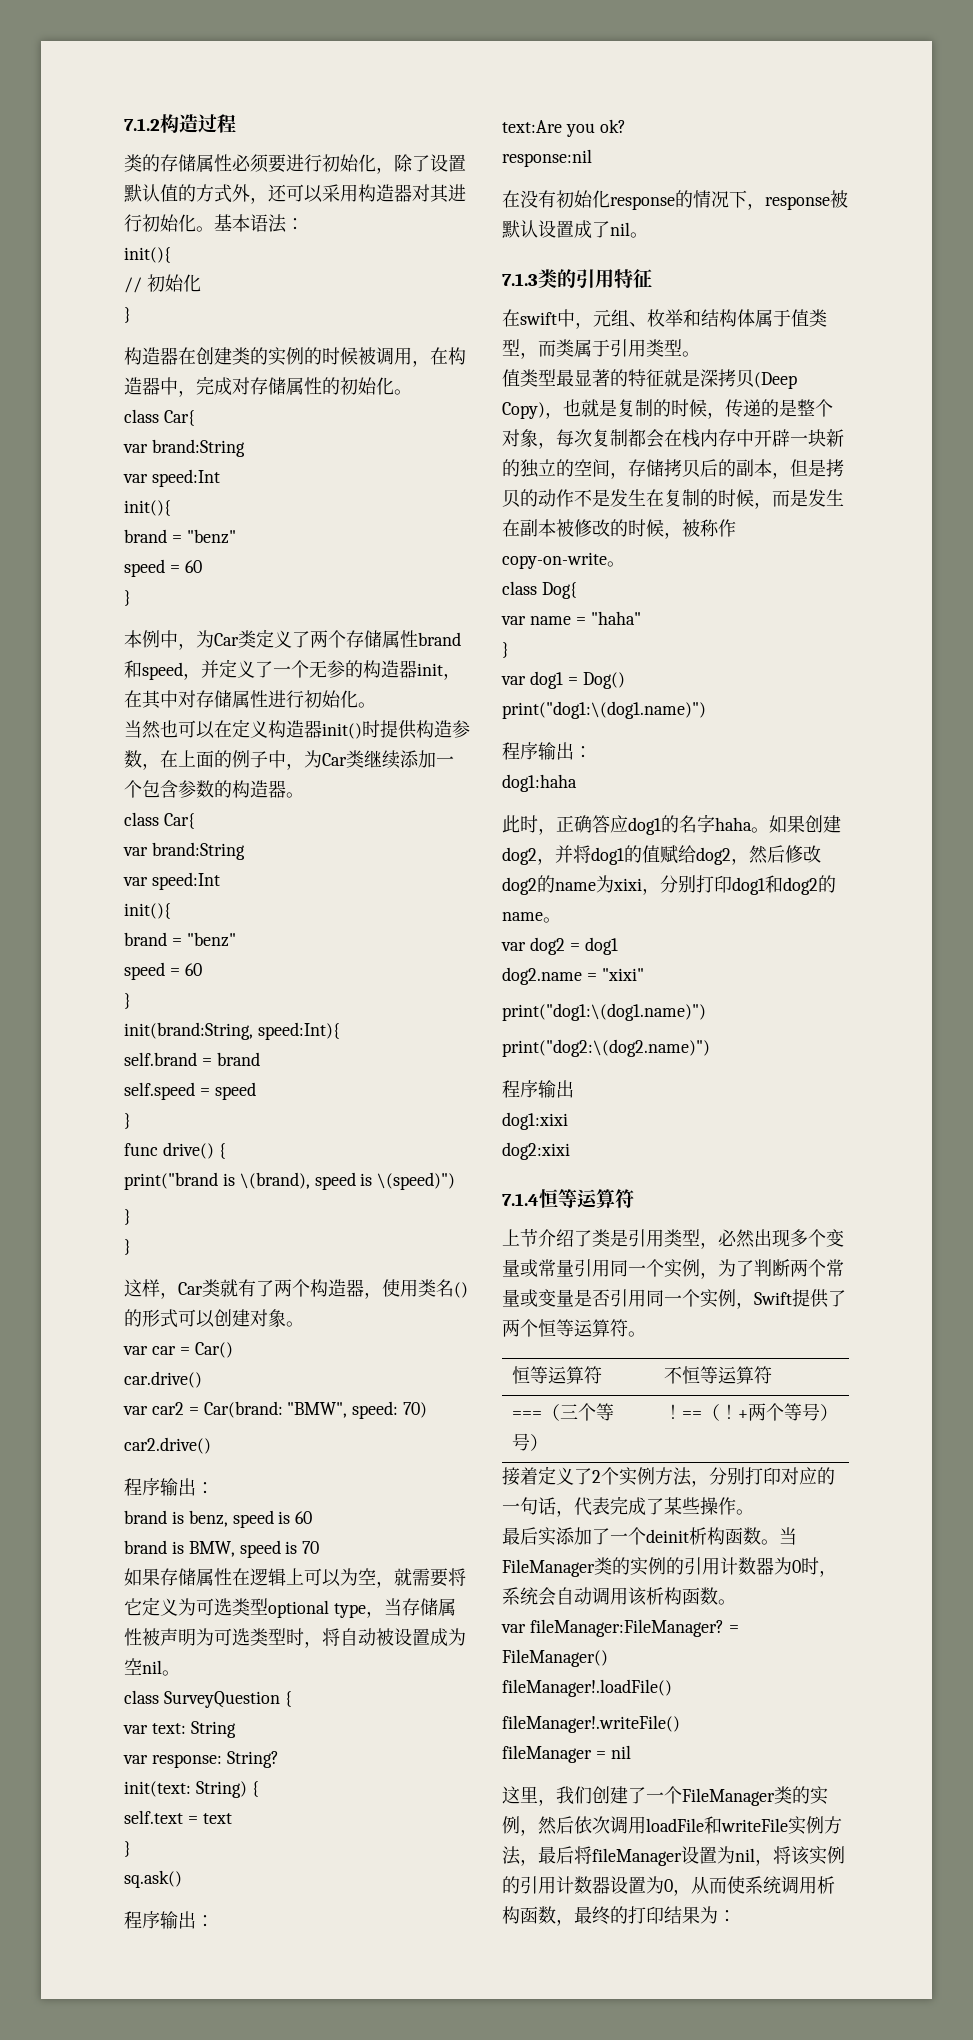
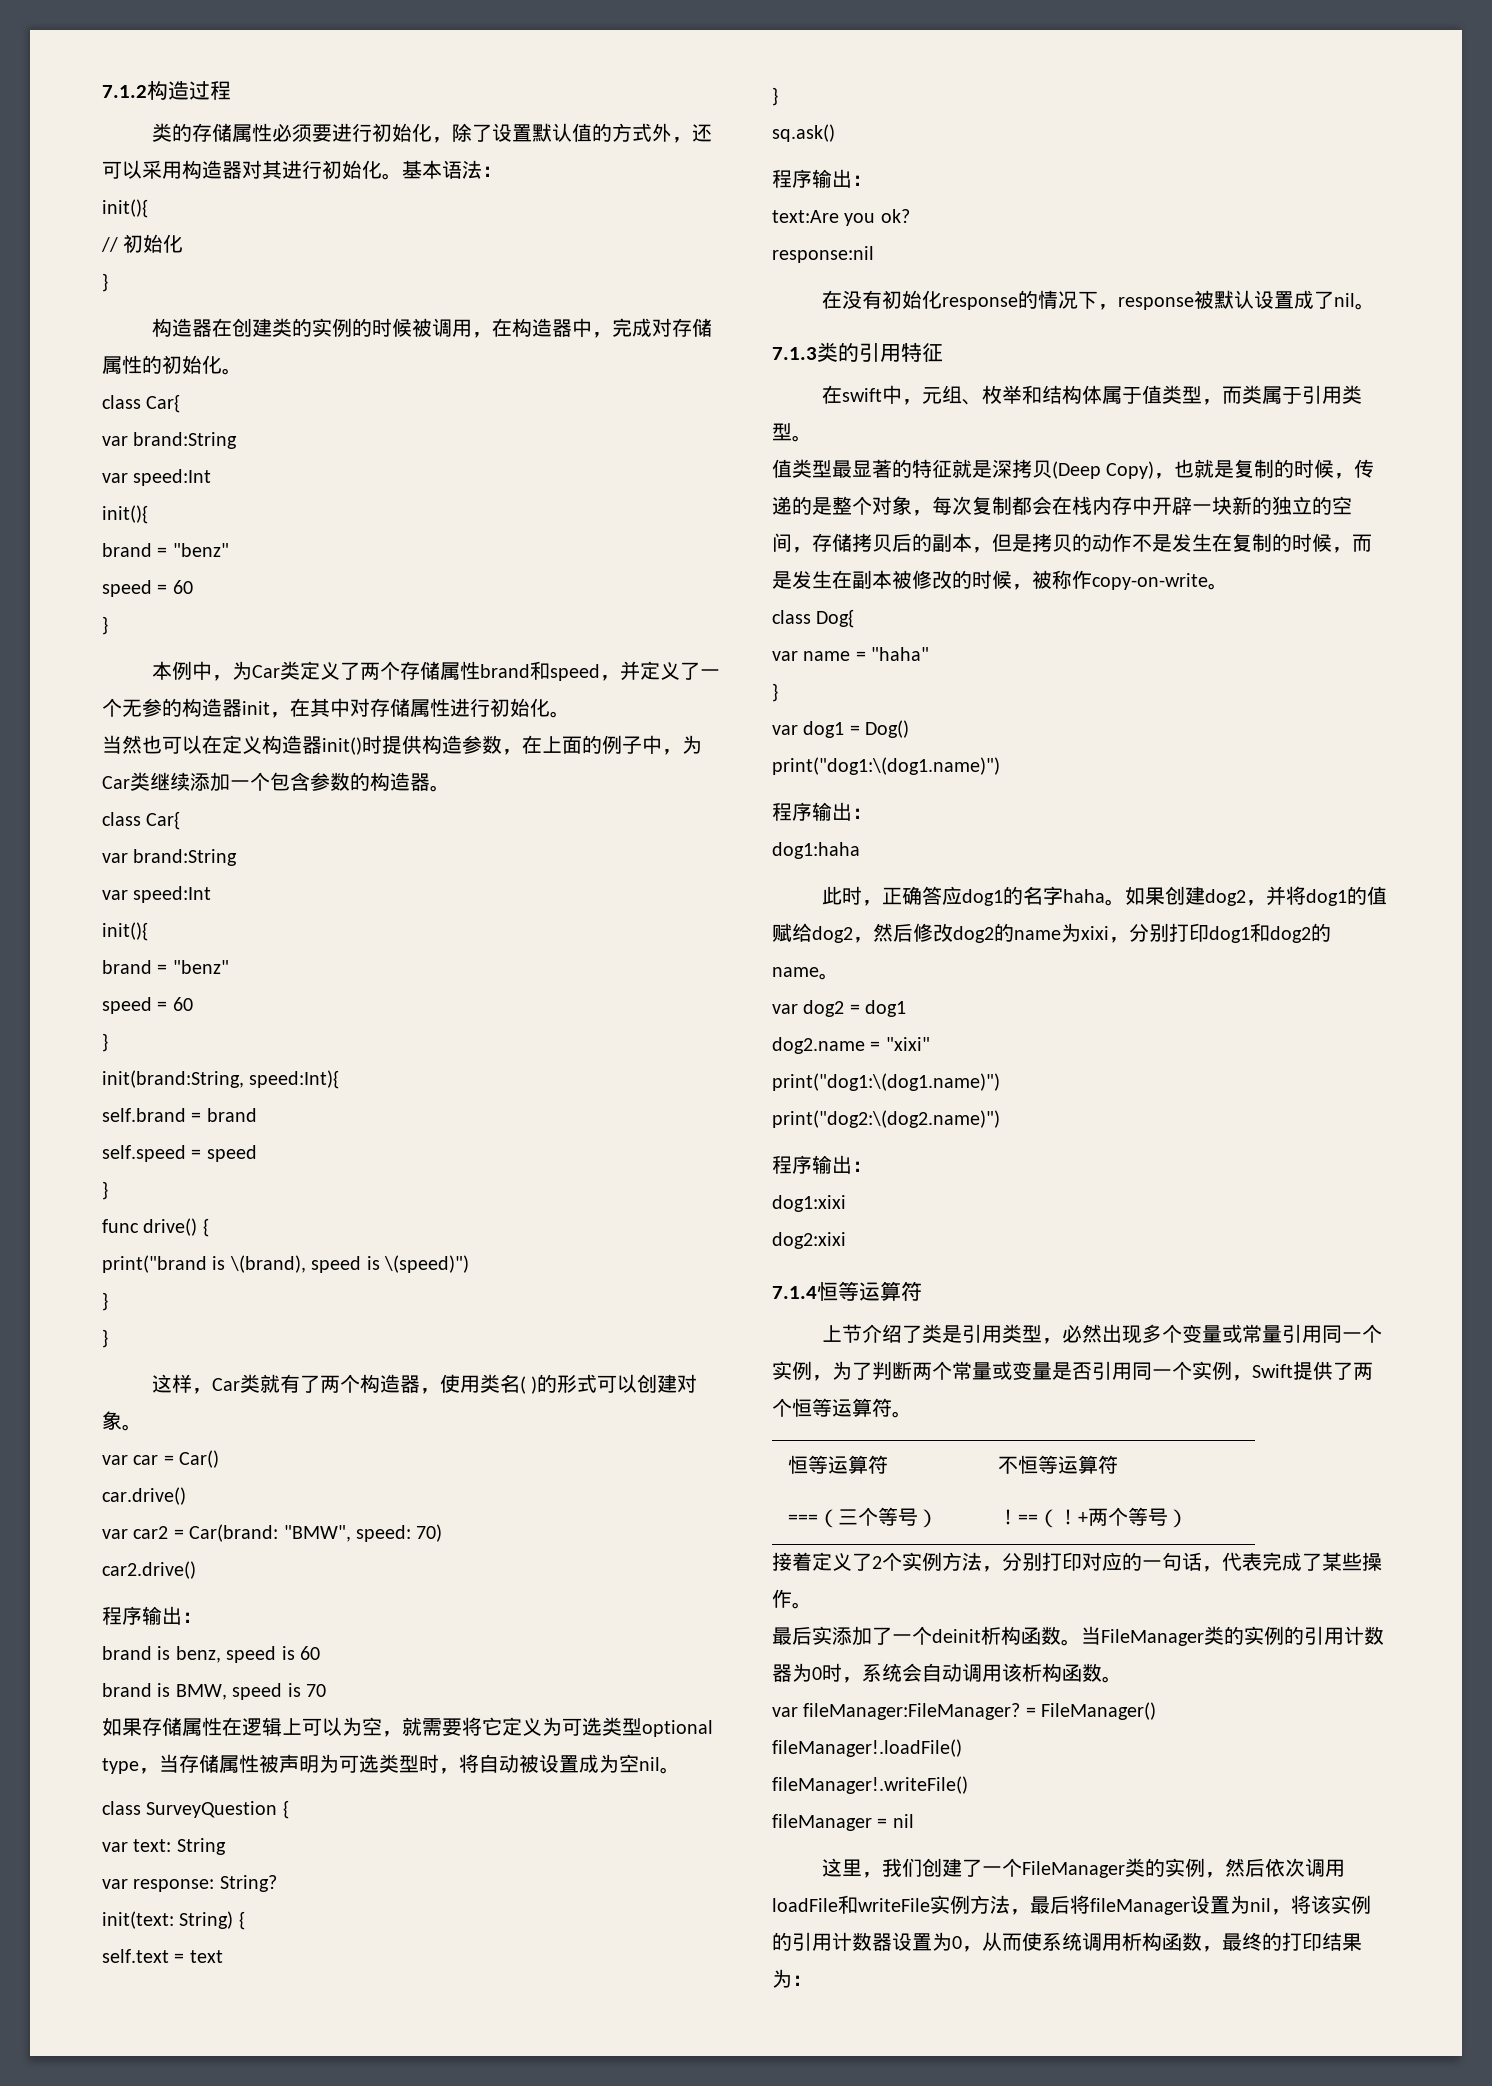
- 这样，Car类就有了两个构造器，使用类名()的形式可以创建对象。
+ 这样，Car类就有了两个构造器，使用类名( )的形式可以创建对象。
  print("dog2:\(dog2.name)")
- 程序输出
+ 程序输出：

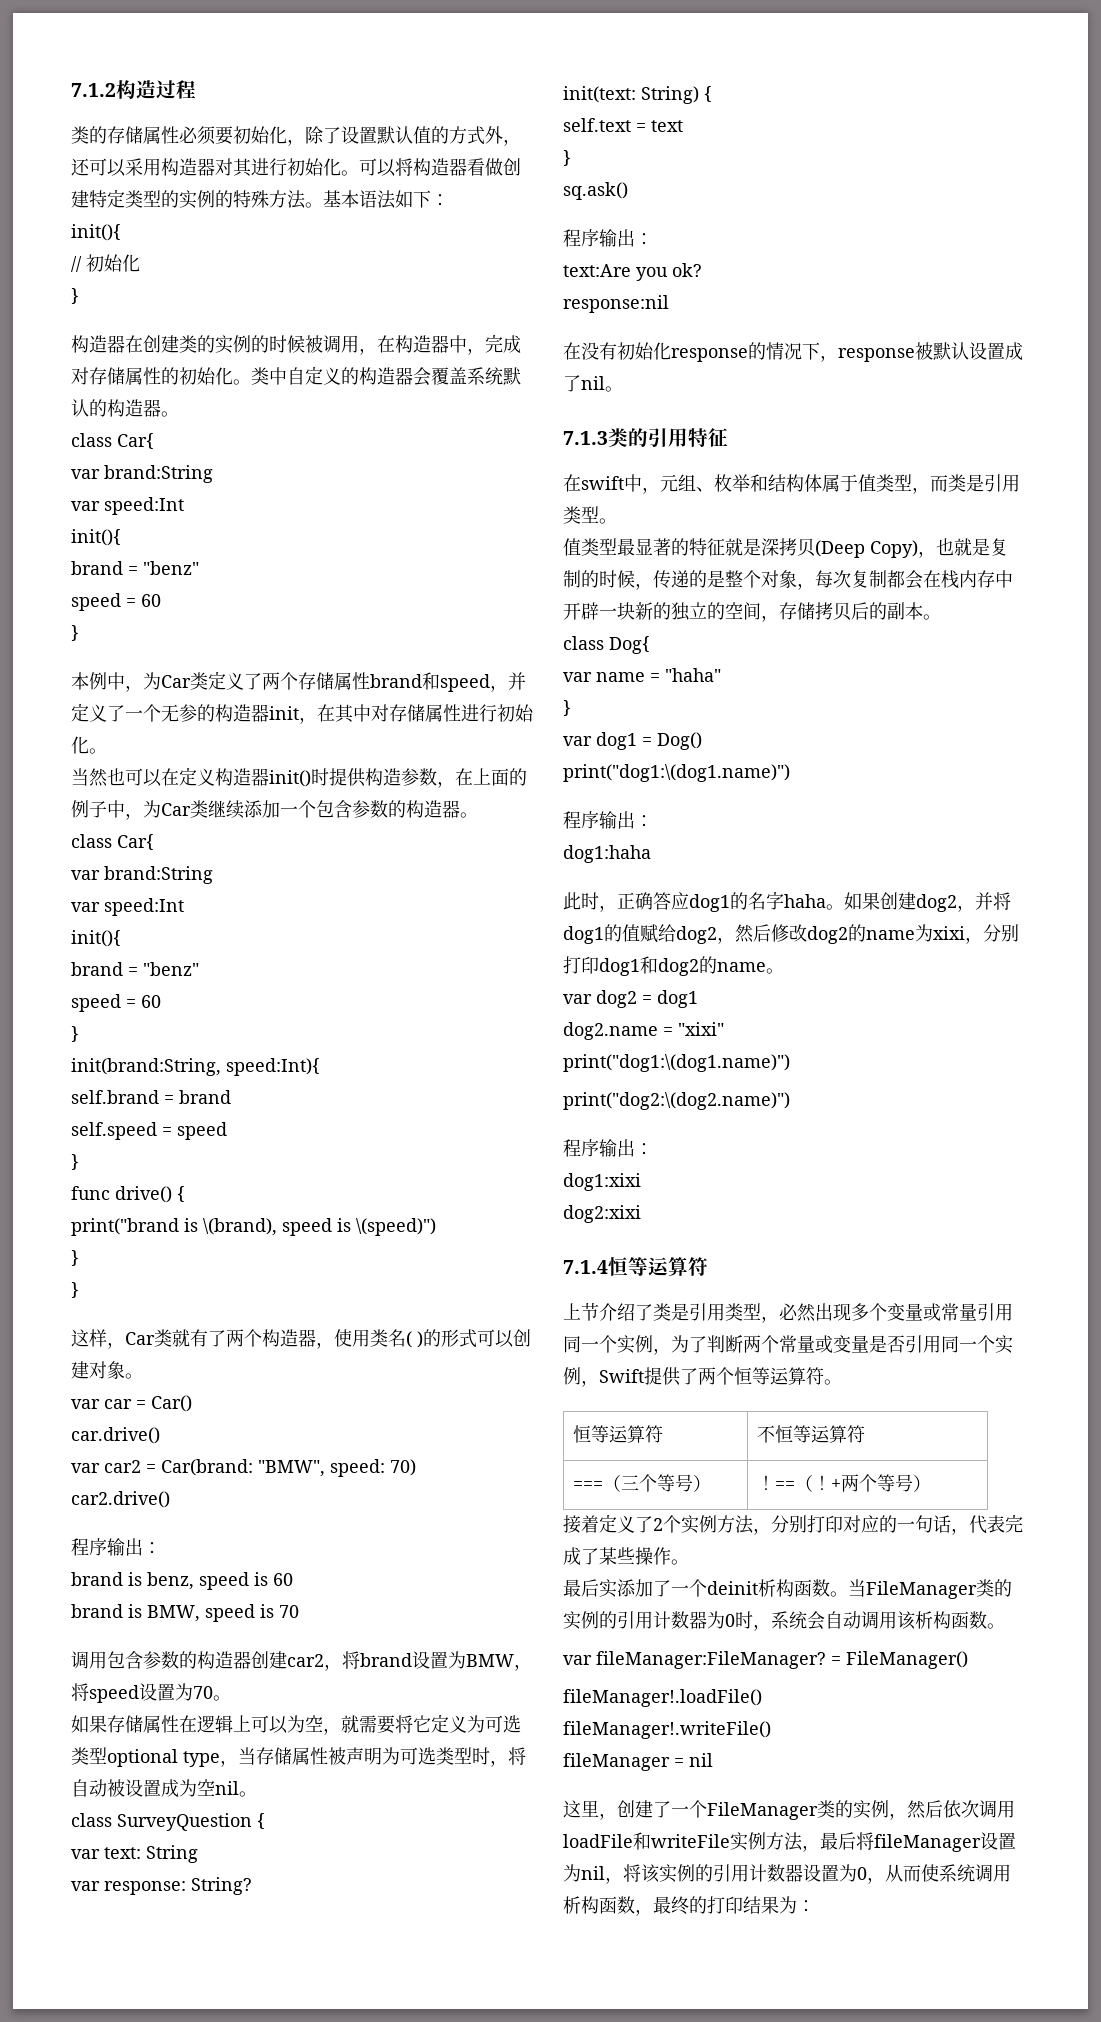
- 类的存储属性必须要进行初始化，除了设置默认值的方式外，还可以采用构造器对其进行初始化。
+ 类的存储属性必须要初始化，除了设置默认值的方式外，还可以采用构造器对其进行初始化。
+ 可以将构造器看做创建特定类型的实例的特殊方法。
- 基本语法：
+ 基本语法如下：
+ 类中自定义的构造器会覆盖系统默认的构造器。
+ 调用包含参数的构造器创建car2，将brand设置为BMW，将speed设置为70。
- 在swift中，元组、枚举和结构体属于值类型，而类属于引用类型。
+ 在swift中，元组、枚举和结构体属于值类型，而类是引用类型。
- 值类型最显著的特征就是深拷贝(Deep Copy)，也就是复制的时候，传递的是整个对象，每次复制都会在栈内存中开辟一块新的独立的空间，存储拷贝后的副本，但是拷贝的动作不是发生在复制的时候，而是发生在副本被修改的时候，被称作copy-on-write。
+ 值类型最显著的特征就是深拷贝(Deep Copy)，也就是复制的时候，传递的是整个对象，每次复制都会在栈内存中开辟一块新的独立的空间，存储拷贝后的副本。
- 这里，我们创建了一个FileManager类的实例，然后依次调用loadFile和writeFile实例方法，最后将fileManager设置为nil，将该实例的引用计数器设置为0，从而使系统调用析构函数，最终的打印结果为：
+ 这里，创建了一个FileManager类的实例，然后依次调用loadFile和writeFile实例方法，最后将fileManager设置为nil，将该实例的引用计数器设置为0，从而使系统调用析构函数，最终的打印结果为：

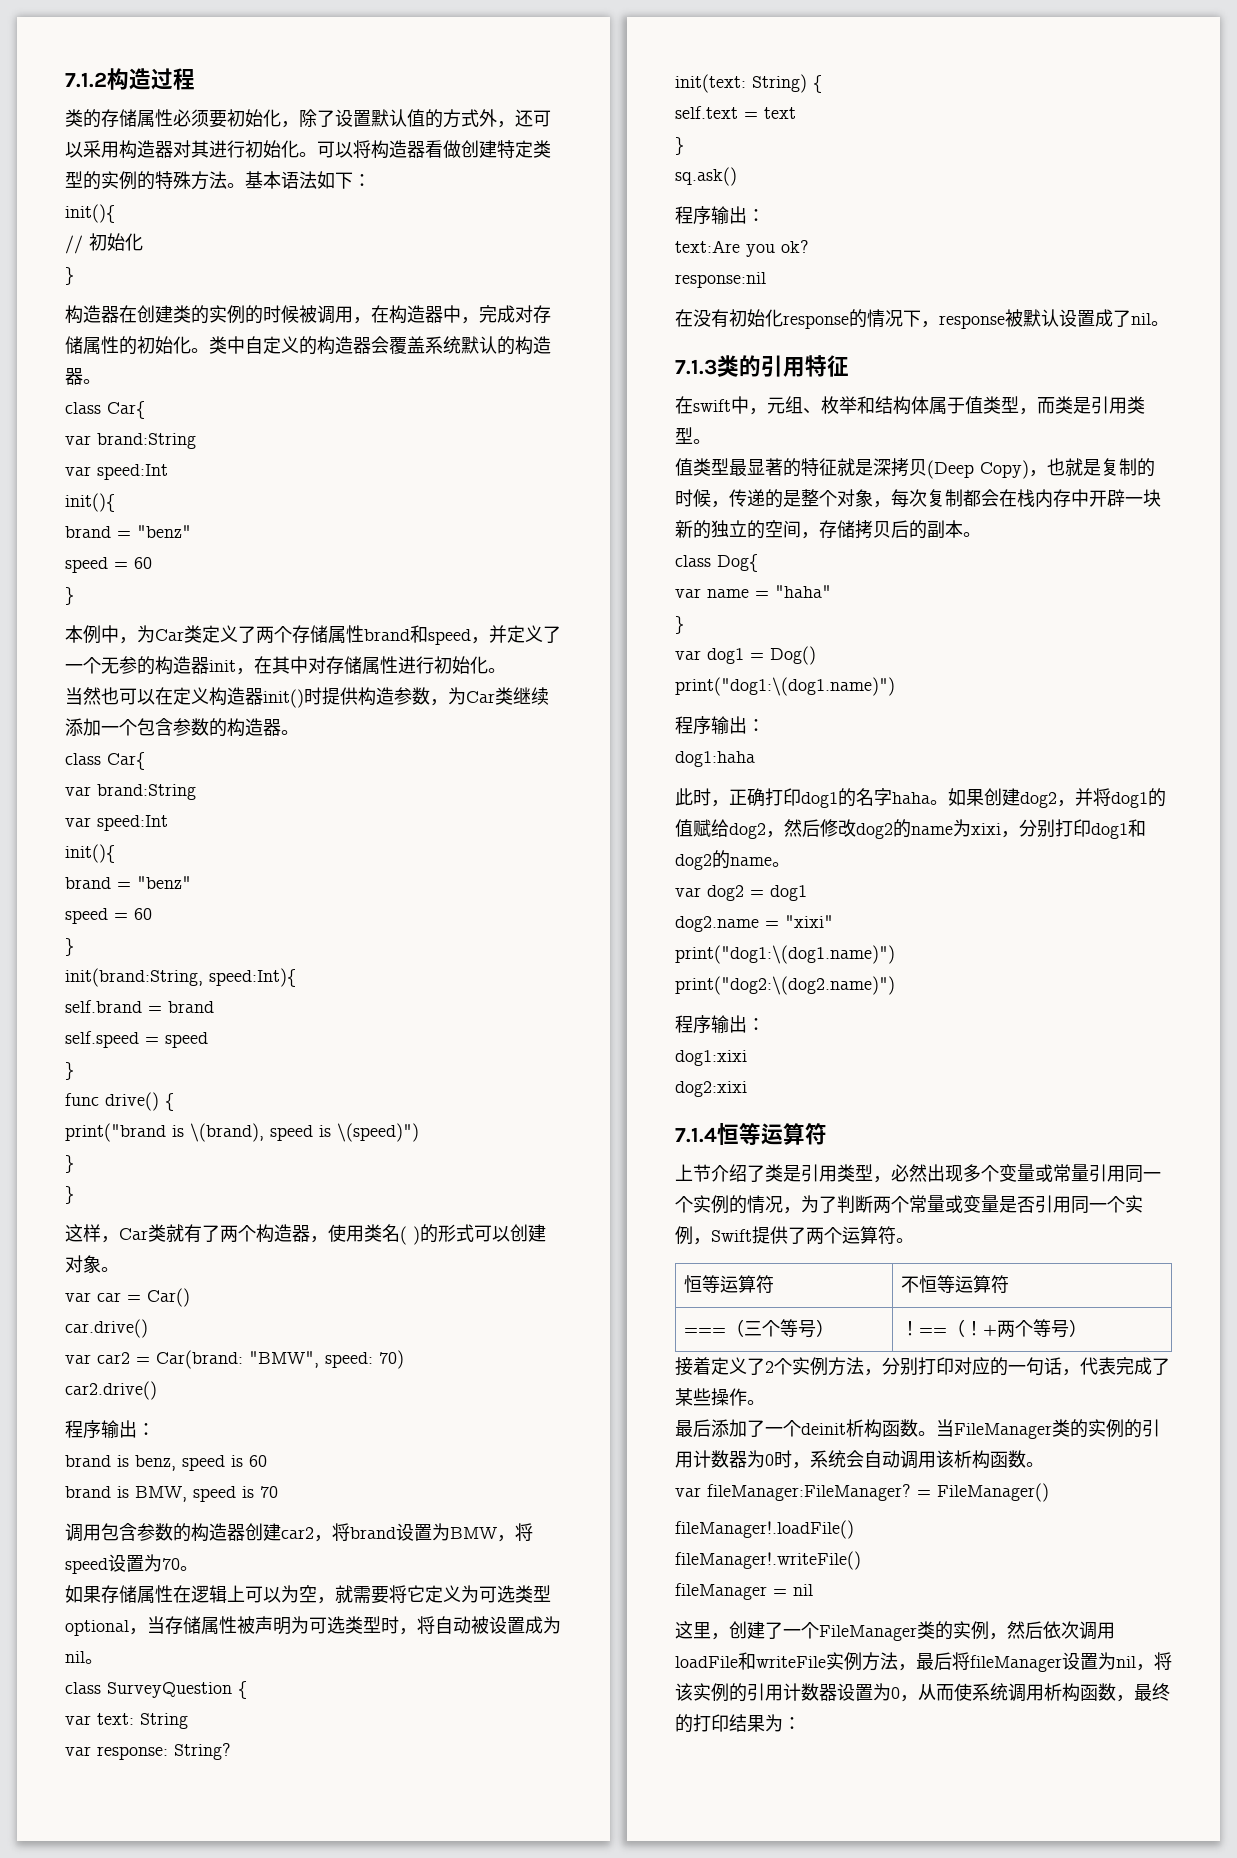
- 当然也可以在定义构造器init()时提供构造参数，在上面的例子中，为Car类继续添加一个包含参数的构造器。
+ 当然也可以在定义构造器init()时提供构造参数，为Car类继续添加一个包含参数的构造器。
- 如果存储属性在逻辑上可以为空，就需要将它定义为可选类型optional type，当存储属性被声明为可选类型时，将自动被设置成为空nil。
+ 如果存储属性在逻辑上可以为空，就需要将它定义为可选类型optional，当存储属性被声明为可选类型时，将自动被设置成为nil。
- 此时，正确答应dog1的名字haha。
+ 此时，正确打印dog1的名字haha。
- 上节介绍了类是引用类型，必然出现多个变量或常量引用同一个实例，为了判断两个常量或变量是否引用同一个实例，Swift提供了两个恒等运算符。
+ 上节介绍了类是引用类型，必然出现多个变量或常量引用同一个实例的情况，为了判断两个常量或变量是否引用同一个实例，Swift提供了两个运算符。
- 最后实添加了一个deinit析构函数。
+ 最后添加了一个deinit析构函数。

